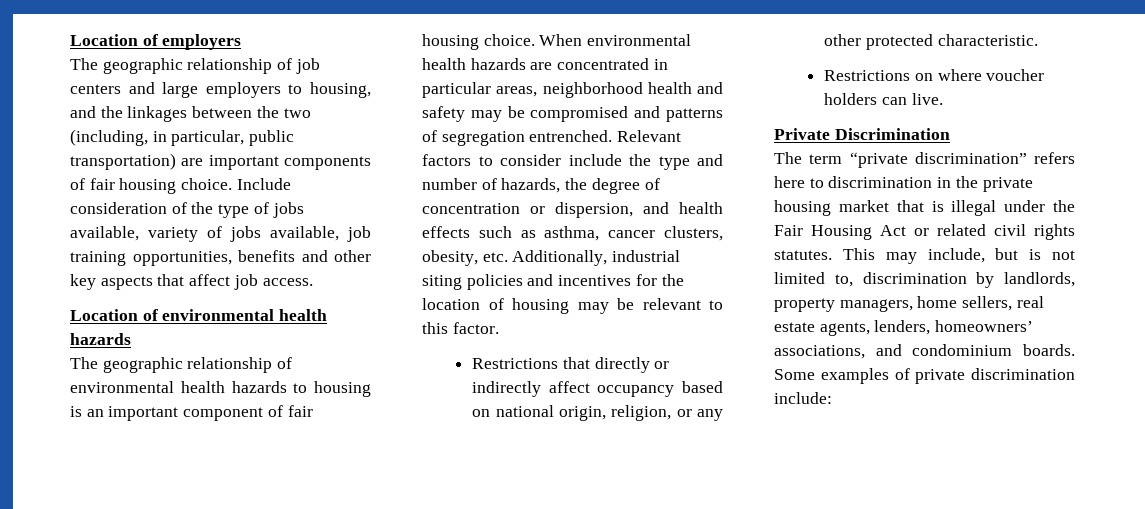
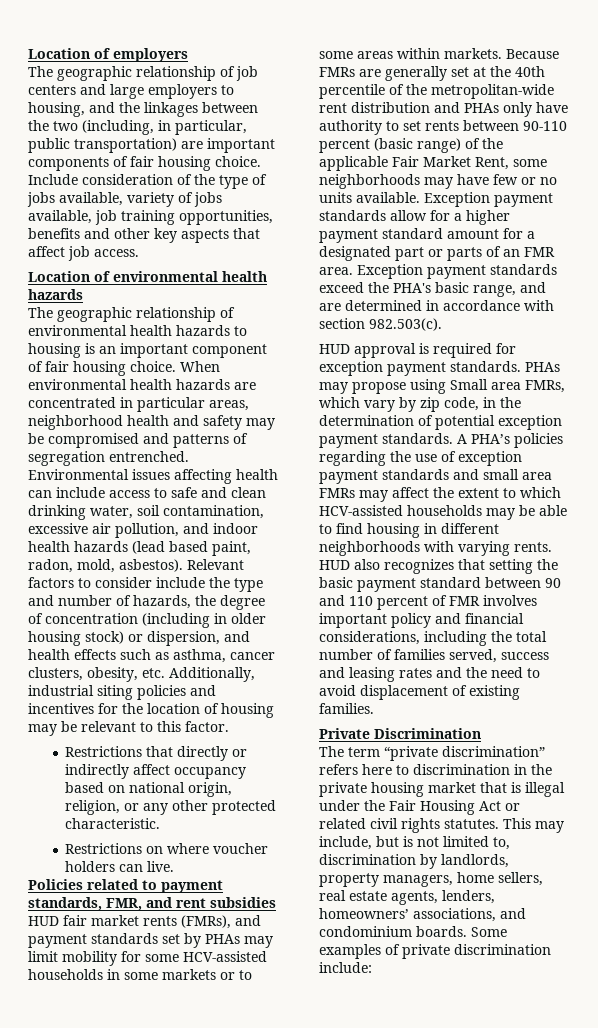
+ Environmental issues affecting health can include access to safe and clean drinking water, soil contamination, excessive air pollution, and indoor health hazards (lead based paint, radon, mold, asbestos).
- Relevant factors to consider include the type and number of hazards, the degree of concentration or dispersion, and health effects such as asthma, cancer clusters, obesity, etc. Additionally, industrial siting policies and incentives for the location of housing may be relevant to this factor.
+ Relevant factors to consider include the type and number of hazards, the degree of concentration (including in older housing stock) or dispersion, and health effects such as asthma, cancer clusters, obesity, etc. Additionally, industrial siting policies and incentives for the location of housing may be relevant to this factor.
+ Policies related to payment standards, FMR, and rent subsidies HUD fair market rents (FMRs), and payment standards set by PHAs may limit mobility for some HCV-assisted households in some markets or to some areas within markets. Because FMRs are generally set at the 40th percentile of the metropolitan-wide rent distribution and PHAs only have authority to set rents between 90-110 percent (basic range) of the applicable Fair Market Rent, some neighborhoods may have few or no units available. Exception payment standards allow for a higher payment standard amount for a designated part or parts of an FMR area. Exception payment standards exceed the PHA's basic range, and are determined in accordance with section 982.503(c).
+ HUD approval is required for exception payment standards. PHAs may propose using Small area FMRs, which vary by zip code, in the determination of potential exception payment standards. A PHA’s policies regarding the use of exception payment standards and small area FMRs may affect the extent to which HCV-assisted households may be able to find housing in different neighborhoods with varying rents. HUD also recognizes that setting the basic payment standard between 90 and 110 percent of FMR involves important policy and financial considerations, including the total number of families served, success and leasing rates and the need to avoid displacement of existing families.

